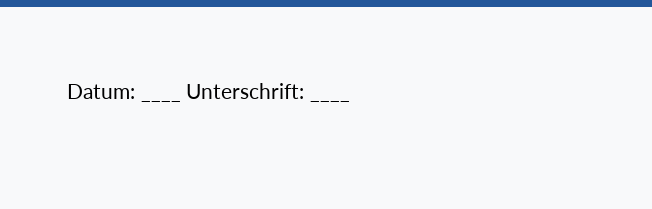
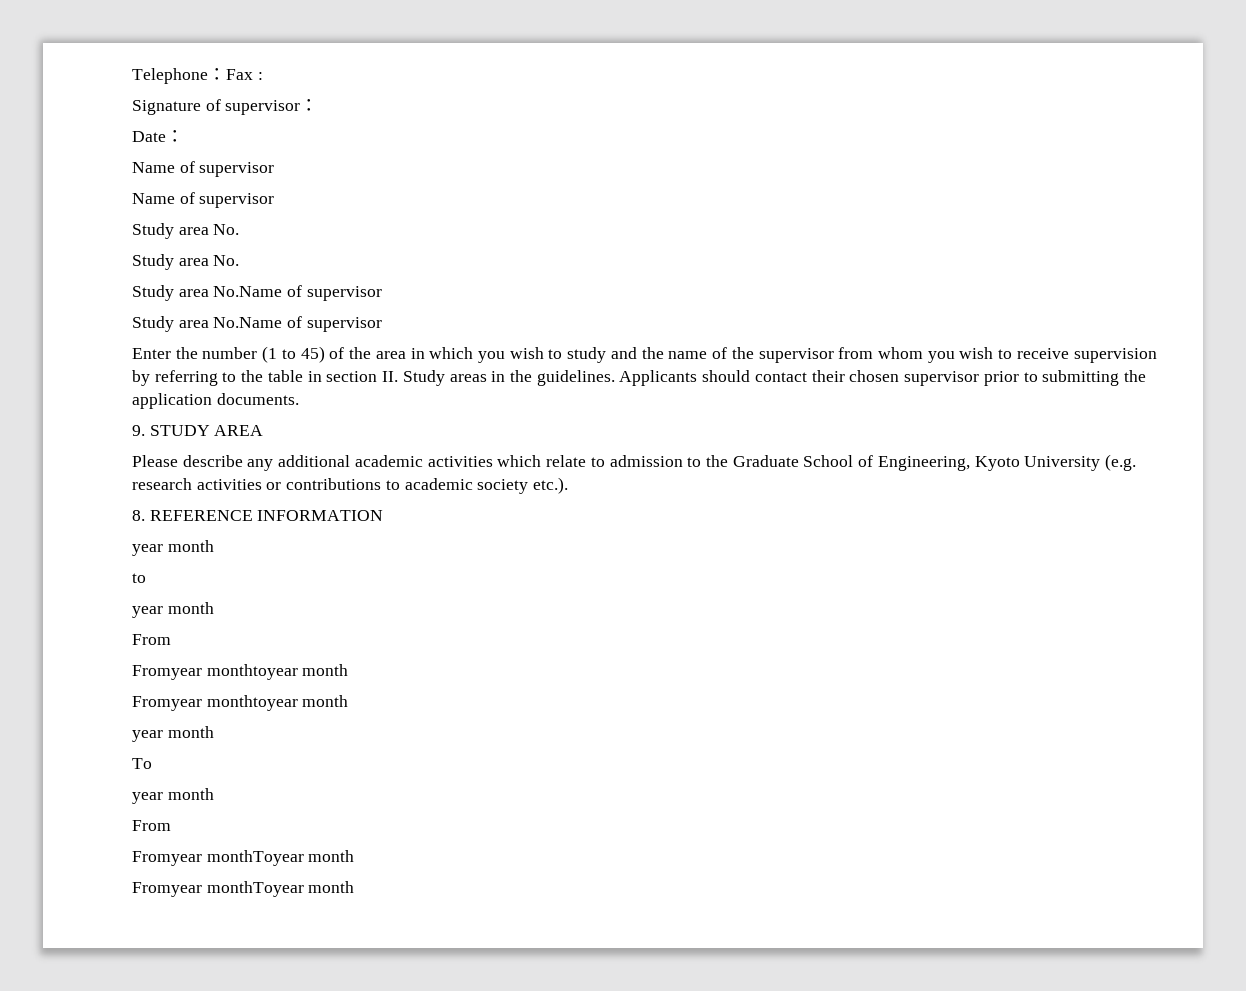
- Datum: ____ Unterschrift: ____
+ Telephone：Fax :
+ Signature of supervisor：
+ Date：
+ Name of supervisor
+ Name of supervisor
+ Study area No.
+ Study area No.
+ Study area No.Name of supervisor
+ Study area No.Name of supervisor
+ Enter the number (1 to 45) of the area in which you wish to study and the name of the supervisor from whom you wish to receive supervision by referring to the table in section II. Study areas in the guidelines. Applicants should contact their chosen supervisor prior to submitting the application documents.
+ 9. STUDY AREA
+ Please describe any additional academic activities which relate to admission to the Graduate School of Engineering, Kyoto University (e.g. research activities or contributions to academic society etc.).
+ 8. REFERENCE INFORMATION
+ year month
+ to
+ year month
+ From
+ Fromyear monthtoyear month
+ Fromyear monthtoyear month
+ year month
+ To
+ year month
+ From
+ Fromyear monthToyear month
+ Fromyear monthToyear month

